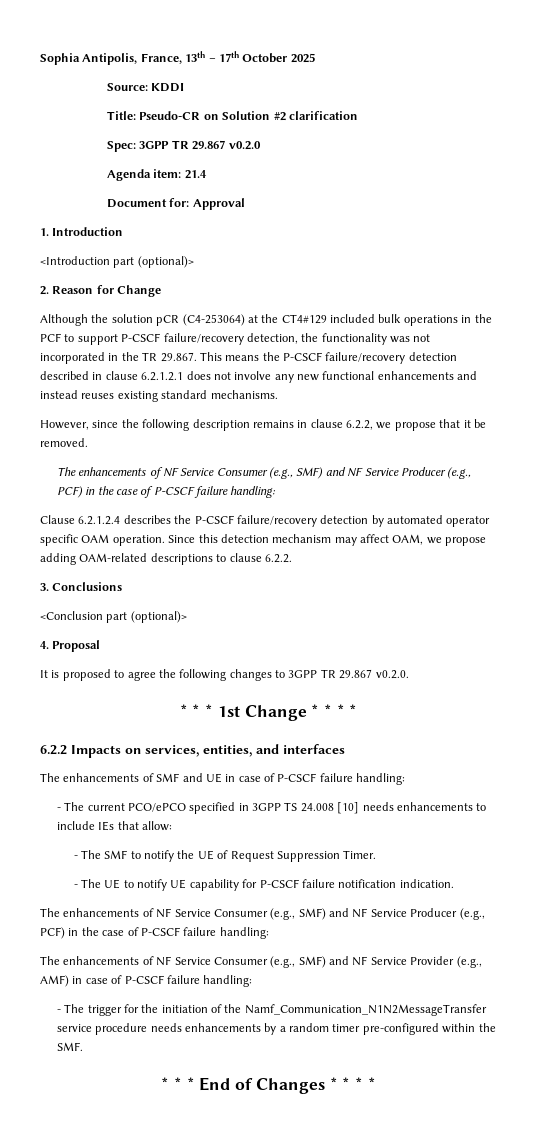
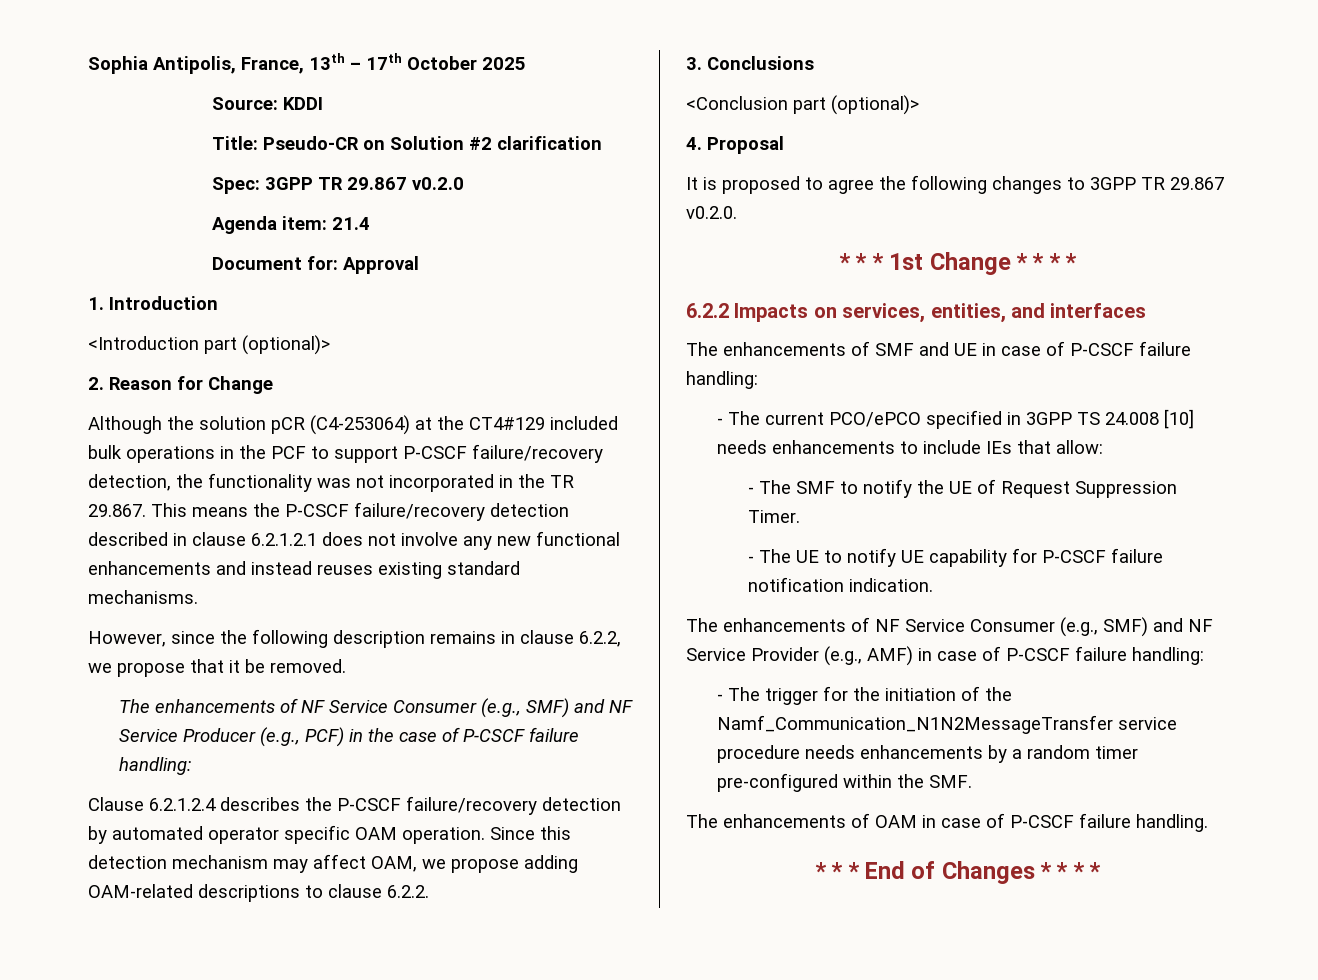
  - The UE to notify UE capability for P-CSCF failure notification indication.
- The enhancements of NF Service Consumer (e.g., SMF) and NF Service Producer (e.g., PCF) in the case of P-CSCF failure handling:
+ The enhancements of OAM in case of P-CSCF failure handling.

